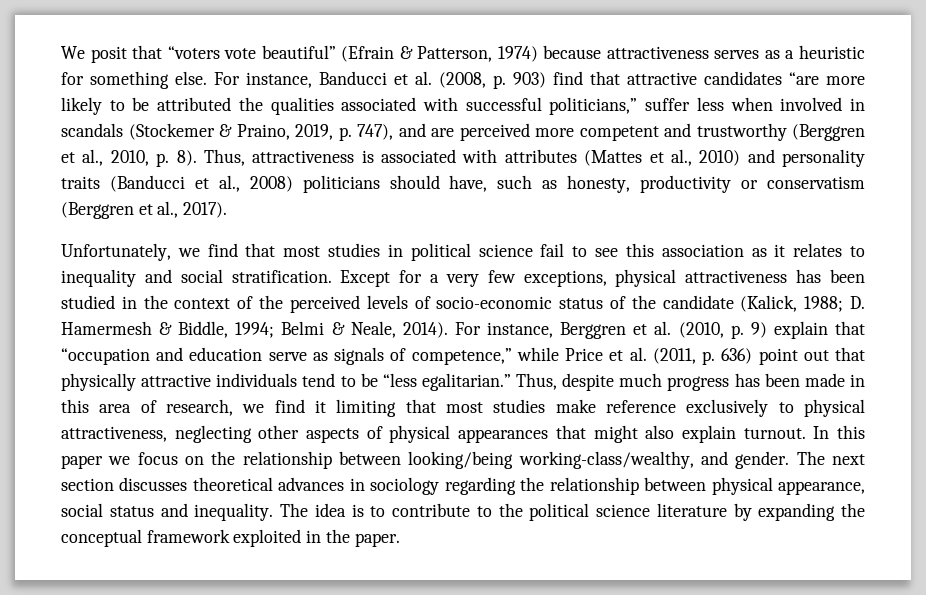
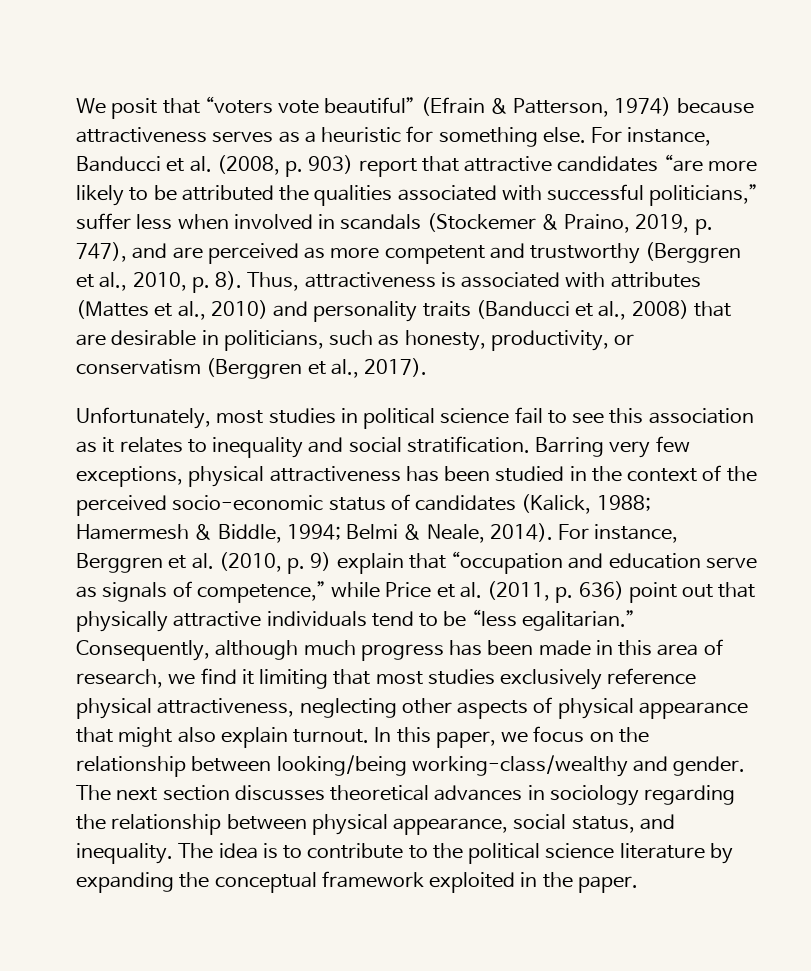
- For instance, Banducci et al. (2008, p. 903) find that attractive candidates “are more likely to be attributed the qualities associated with successful politicians,” suffer less when involved in scandals (Stockemer & Praino, 2019, p. 747), and are perceived more competent and trustworthy (Berggren et al., 2010, p. 8).
+ For instance, Banducci et al. (2008, p. 903) report that attractive candidates “are more likely to be attributed the qualities associated with successful politicians,” suffer less when involved in scandals (Stockemer & Praino, 2019, p. 747), and are perceived as more competent and trustworthy (Berggren et al., 2010, p. 8).
- Thus, attractiveness is associated with attributes (Mattes et al., 2010) and personality traits (Banducci et al., 2008) politicians should have, such as honesty, productivity or conservatism (Berggren et al., 2017).
+ Thus, attractiveness is associated with attributes (Mattes et al., 2010) and personality traits (Banducci et al., 2008) that are desirable in politicians, such as honesty, productivity, or conservatism (Berggren et al., 2017).
- Unfortunately, we find that most studies in political science fail to see this association as it relates to inequality and social stratification.
+ Unfortunately, most studies in political science fail to see this association as it relates to inequality and social stratification.
- Except for a very few exceptions, physical attractiveness has been studied in the context of the perceived levels of socio-economic status of the candidate (Kalick, 1988; D. Hamermesh & Biddle, 1994; Belmi & Neale, 2014).
+ Barring very few exceptions, physical attractiveness has been studied in the context of the perceived socio-economic status of candidates (Kalick, 1988; Hamermesh & Biddle, 1994; Belmi & Neale, 2014).
- Thus, despite much progress has been made in this area of research, we find it limiting that most studies make reference exclusively to physical attractiveness, neglecting other aspects of physical appearances that might also explain turnout.
+ Consequently, although much progress has been made in this area of research, we find it limiting that most studies exclusively reference physical attractiveness, neglecting other aspects of physical appearance that might also explain turnout.
- In this paper we focus on the relationship between looking/being working-class/wealthy, and gender.
+ In this paper, we focus on the relationship between looking/being working-class/wealthy and gender.
- The next section discusses theoretical advances in sociology regarding the relationship between physical appearance, social status and inequality.
+ The next section discusses theoretical advances in sociology regarding the relationship between physical appearance, social status, and inequality.

